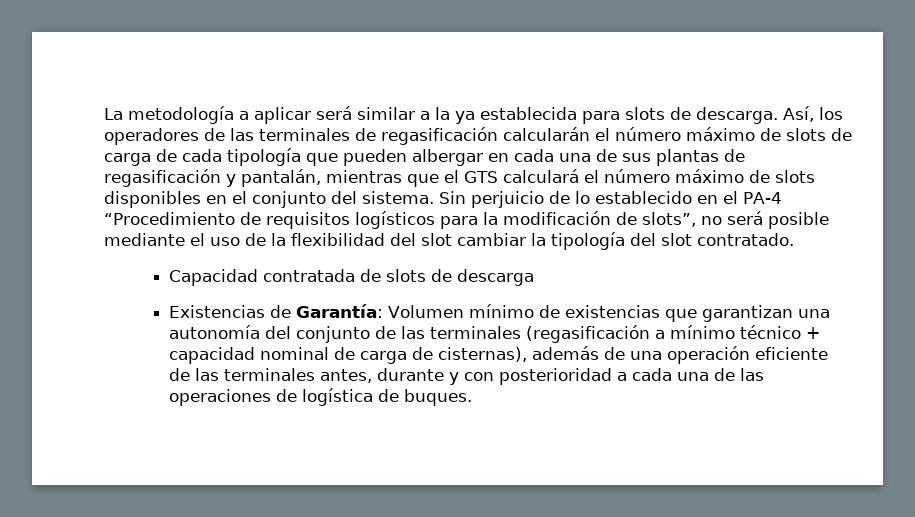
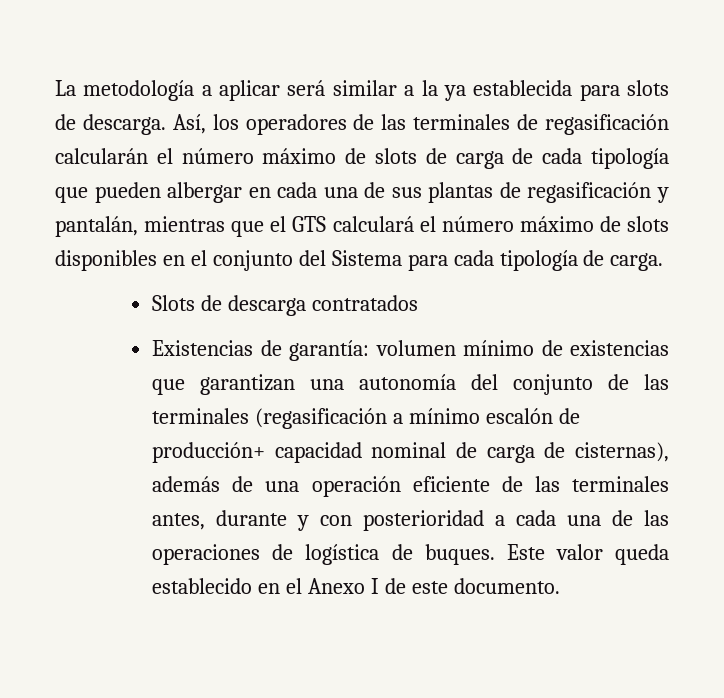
- Así, los operadores de las terminales de regasificación calcularán el número máximo de slots de carga de cada tipología que pueden albergar en cada una de sus plantas de regasificación y pantalán, mientras que el GTS calculará el número máximo de slots disponibles en el conjunto del sistema. Sin perjuicio de lo establecido en el PA-4 “Procedimiento de requisitos logísticos para la modificación de slots”, no será posible mediante el uso de la flexibilidad del slot cambiar la tipología del slot contratado.
- Capacidad contratada de slots de descarga
+ Así, los operadores de las terminales de regasificación calcularán el número máximo de slots de carga de cada tipología que pueden albergar en cada una de sus plantas de regasificación y pantalán, mientras que el GTS calculará el número máximo de slots disponibles en el conjunto del Sistema para cada tipología de carga.
+ Slots de descarga contratados
- Existencias de Garantía: Volumen mínimo de existencias que garantizan una autonomía del conjunto de las terminales (regasificación a mínimo técnico + capacidad nominal de carga de cisternas), además de una operación eficiente de las terminales antes, durante y con posterioridad a cada una de las operaciones de logística de buques.
+ Existencias de garantía: volumen mínimo de existencias que garantizan una autonomía del conjunto de las terminales (regasificación a mínimo escalón de producción+ capacidad nominal de carga de cisternas), además de una operación eficiente de las terminales antes, durante y con posterioridad a cada una de las operaciones de logística de buques.
+ Este valor queda establecido en el Anexo I de este documento.

